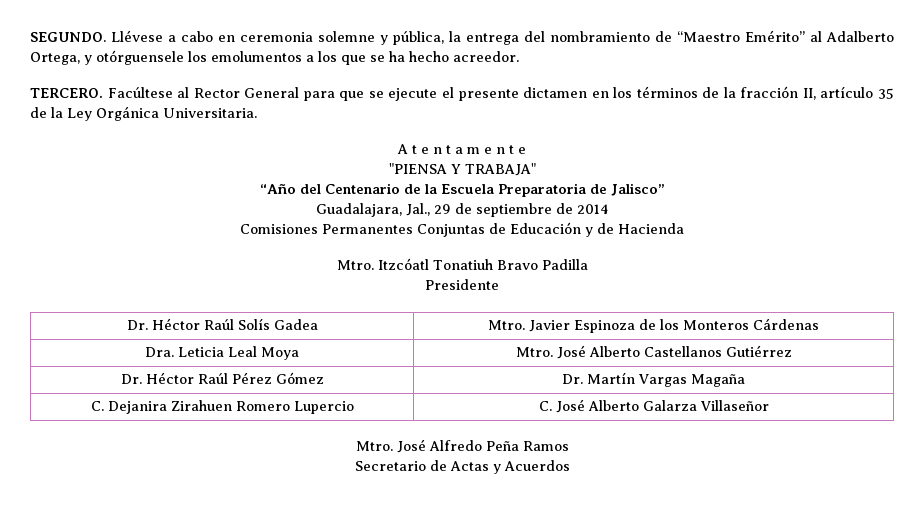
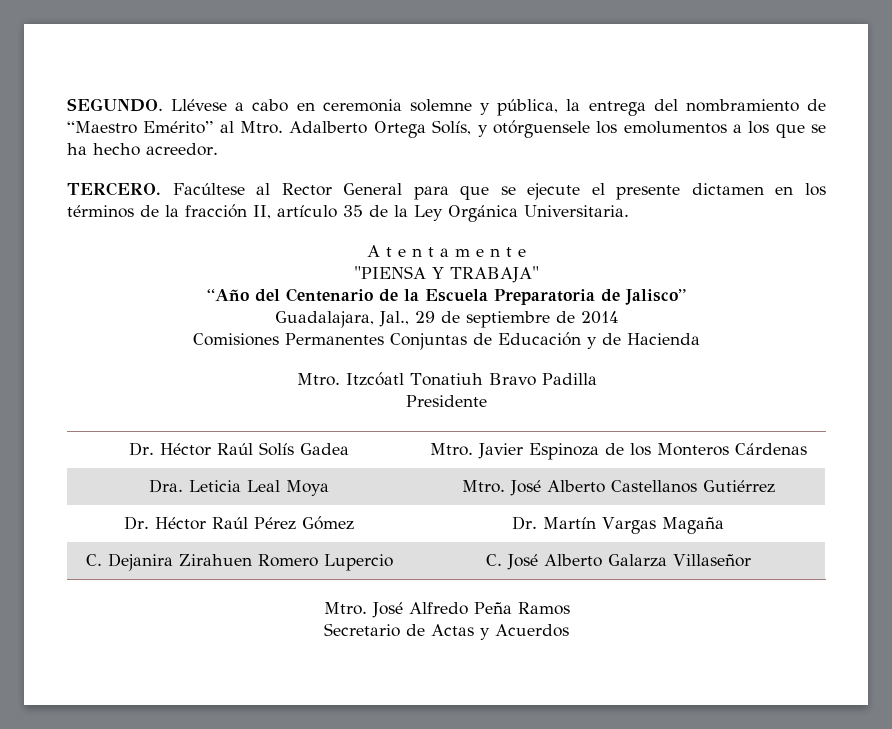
- Llévese a cabo en ceremonia solemne y pública, la entrega del nombramiento de “Maestro Emérito” al Adalberto Ortega, y otórguensele los emolumentos a los que se ha hecho acreedor.
+ Llévese a cabo en ceremonia solemne y pública, la entrega del nombramiento de “Maestro Emérito” al Mtro. Adalberto Ortega Solís, y otórguensele los emolumentos a los que se ha hecho acreedor.

